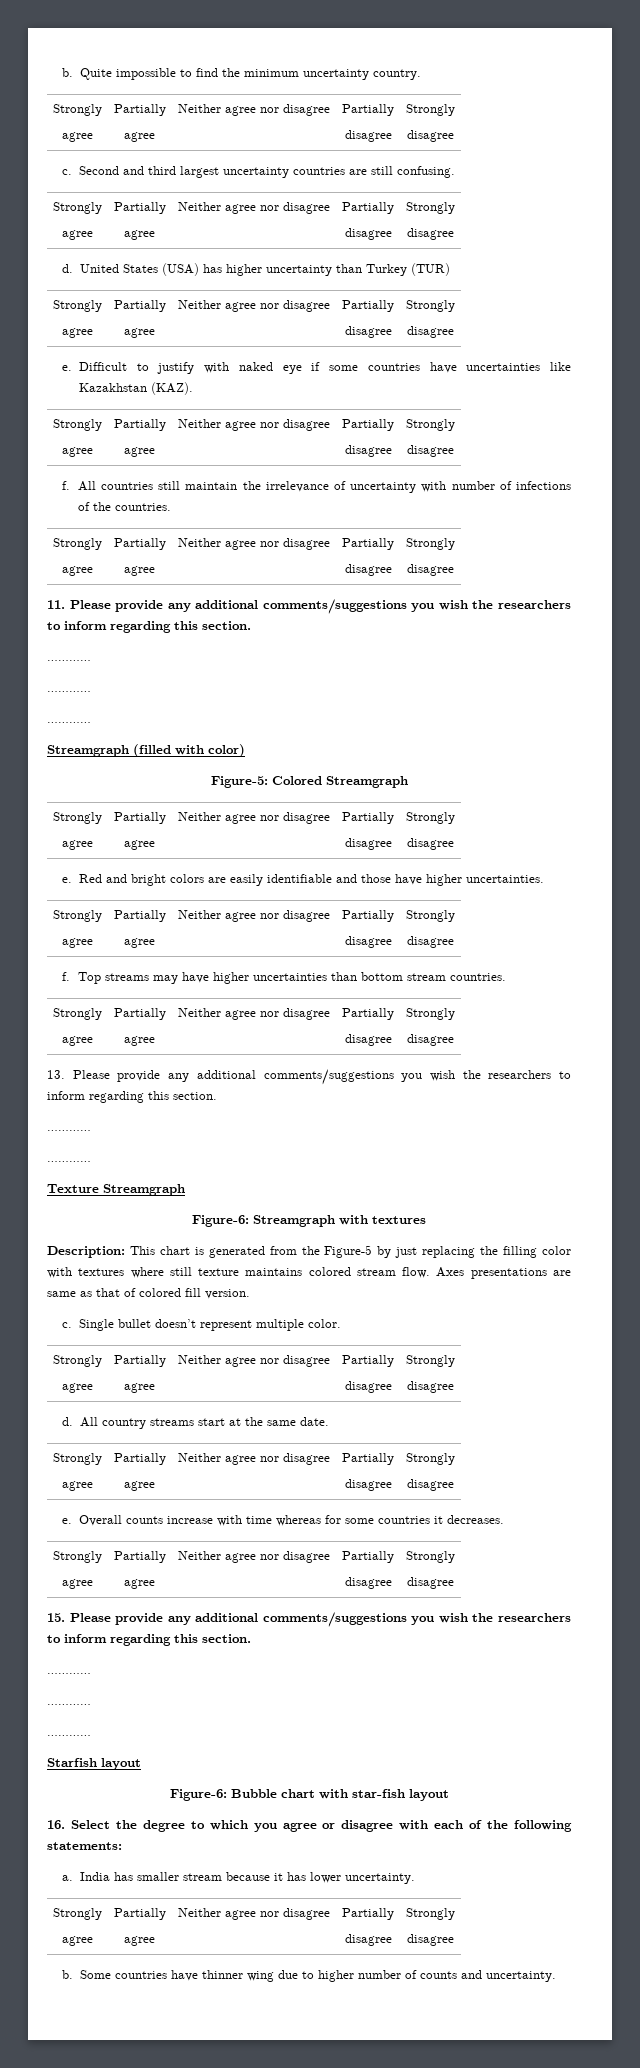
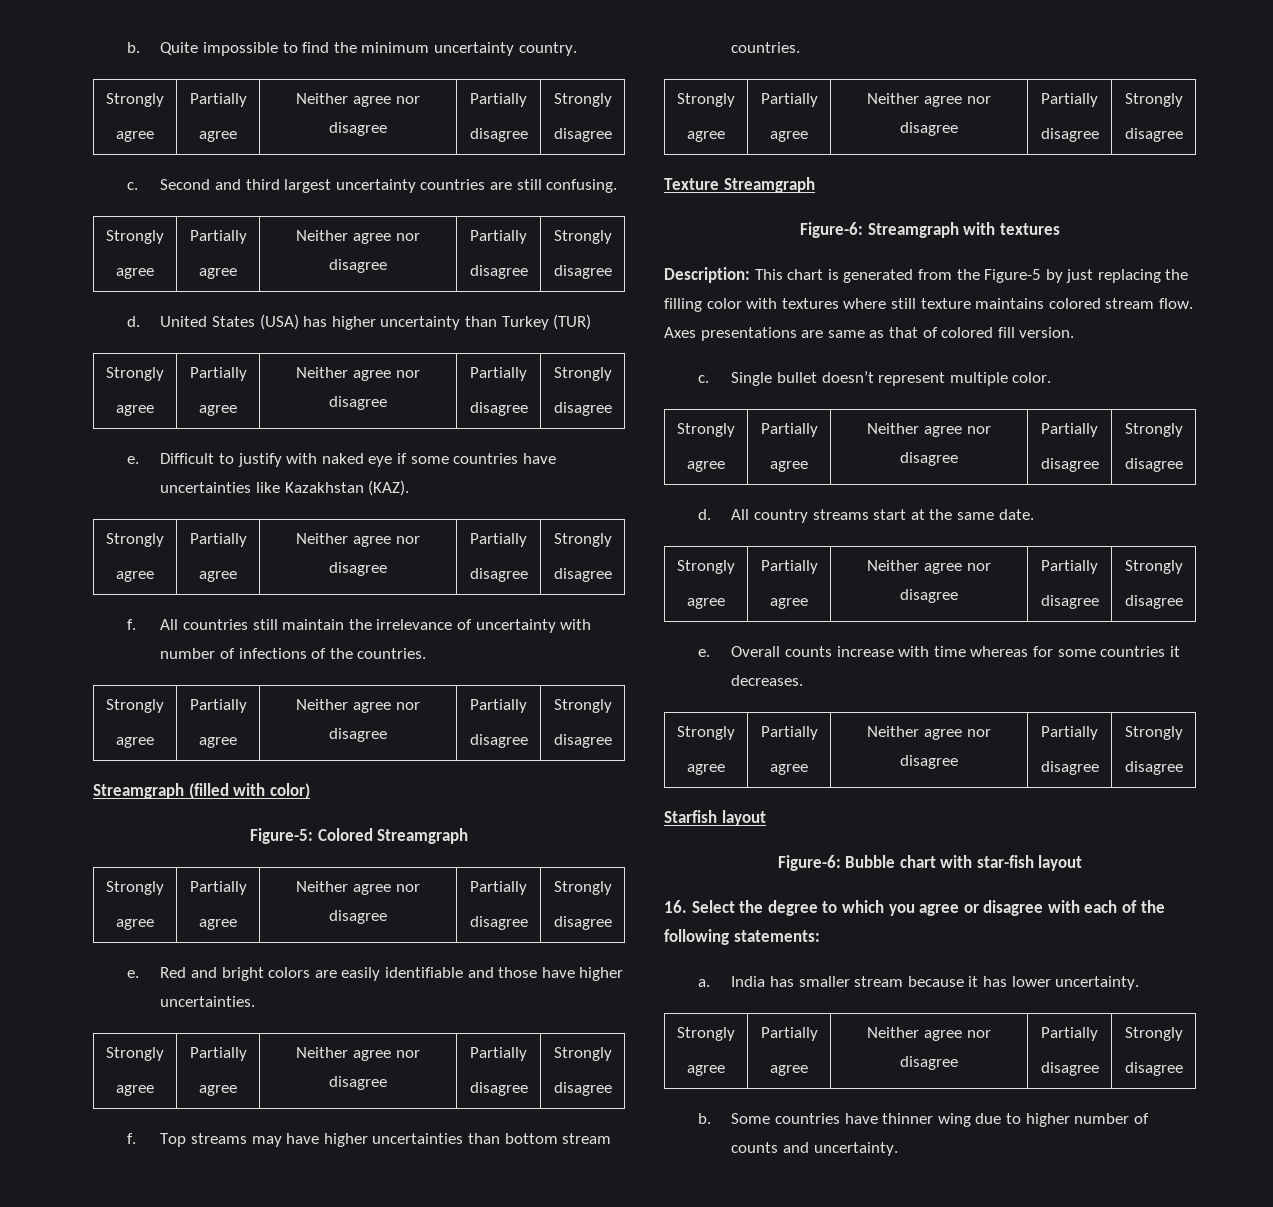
- 11. Please provide any additional comments/suggestions you wish the researchers to inform regarding this section.
- …………
- …………
- …………
- 13. Please provide any additional comments/suggestions you wish the researchers to inform regarding this section.
- …………
- …………
- 15. Please provide any additional comments/suggestions you wish the researchers to inform regarding this section.
- …………
- …………
- …………

